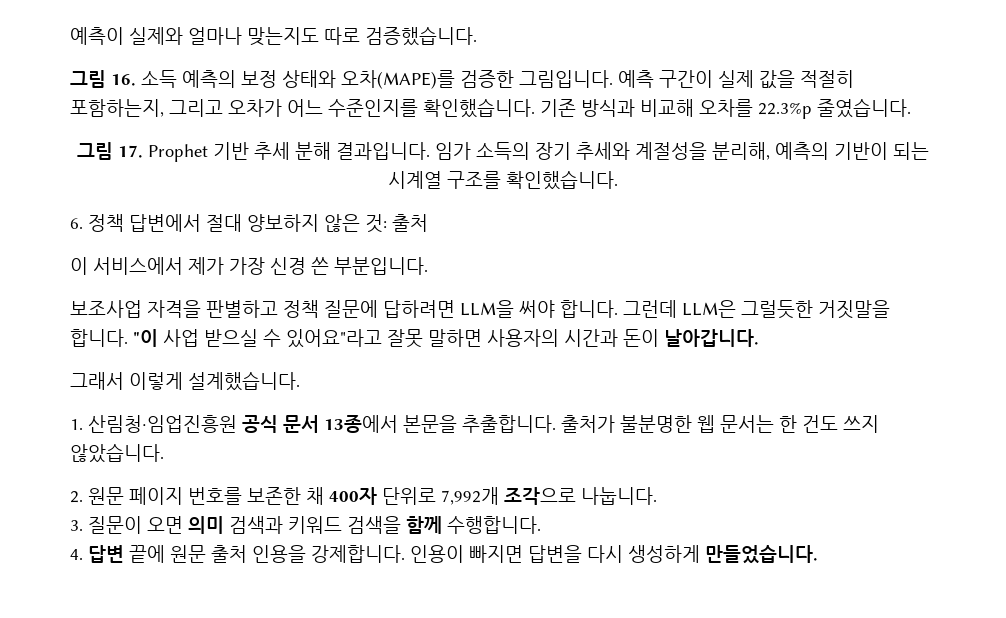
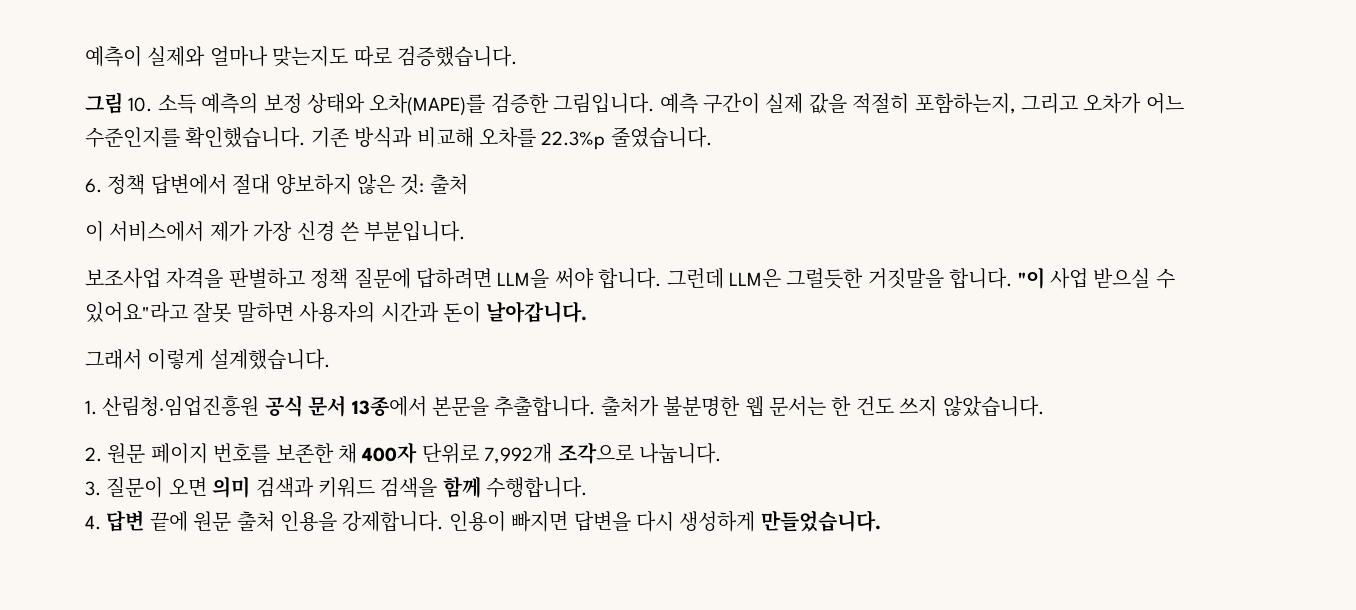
- 그림 16. 소득 예측의 보정 상태와 오차(MAPE)를 검증한 그림입니다.
+ 그림 10. 소득 예측의 보정 상태와 오차(MAPE)를 검증한 그림입니다.
- 그림 17. Prophet 기반 추세 분해 결과입니다. 임가 소득의 장기 추세와 계절성을 분리해, 예측의 기반이 되는 시계열 구조를 확인했습니다.

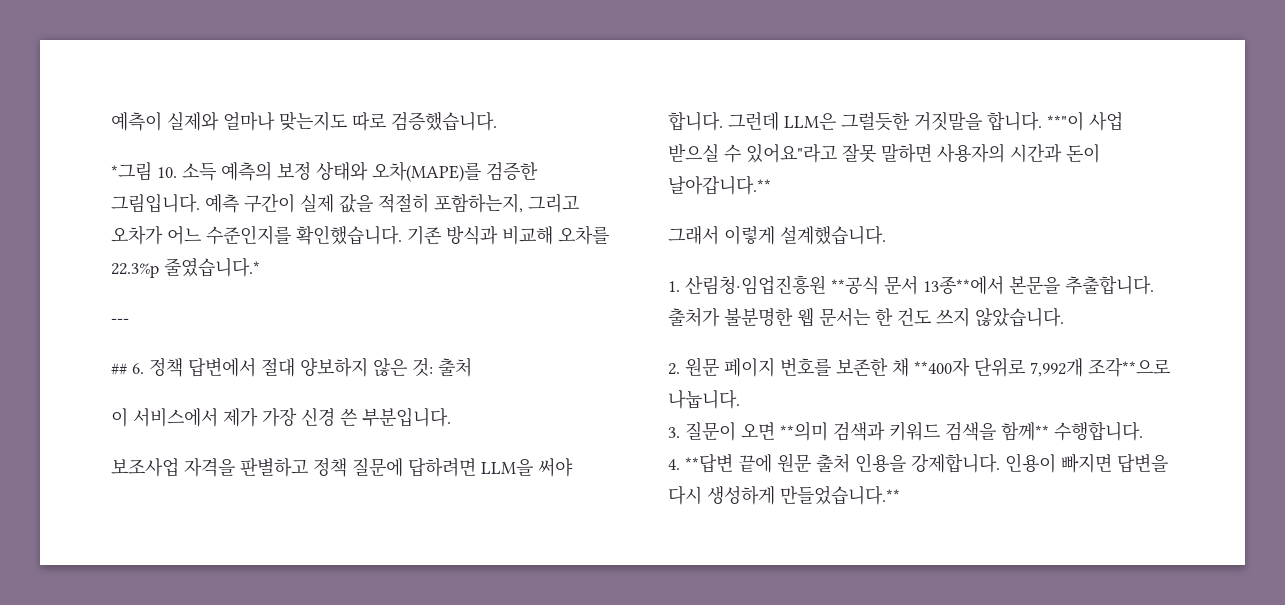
- 그림 10. 소득 예측의 보정 상태와 오차(MAPE)를 검증한 그림입니다.
+ *그림 10. 소득 예측의 보정 상태와 오차(MAPE)를 검증한 그림입니다.
- 기존 방식과 비교해 오차를 22.3%p 줄였습니다.
- 6. 정책 답변에서 절대 양보하지 않은 것: 출처
+ 기존 방식과 비교해 오차를 22.3%p 줄였습니다.*
+ ---
+ ## 6. 정책 답변에서 절대 양보하지 않은 것: 출처
- "이 사업 받으실 수 있어요"라고 잘못 말하면 사용자의 시간과 돈이 날아갑니다.
+ **"이 사업 받으실 수 있어요"라고 잘못 말하면 사용자의 시간과 돈이 날아갑니다.**
- 1. 산림청·임업진흥원 공식 문서 13종에서 본문을 추출합니다.
+ 1. 산림청·임업진흥원 **공식 문서 13종**에서 본문을 추출합니다.
- 2. 원문 페이지 번호를 보존한 채 400자 단위로 7,992개 조각으로 나눕니다.
+ 2. 원문 페이지 번호를 보존한 채 **400자 단위로 7,992개 조각**으로 나눕니다.
- 3. 질문이 오면 의미 검색과 키워드 검색을 함께 수행합니다.
+ 3. 질문이 오면 **의미 검색과 키워드 검색을 함께** 수행합니다.
- 4. 답변 끝에 원문 출처 인용을 강제합니다.
+ 4. **답변 끝에 원문 출처 인용을 강제합니다.
- 인용이 빠지면 답변을 다시 생성하게 만들었습니다.
+ 인용이 빠지면 답변을 다시 생성하게 만들었습니다.**

